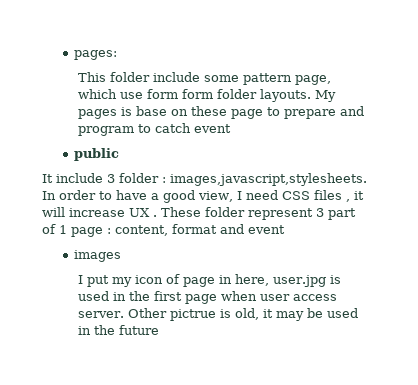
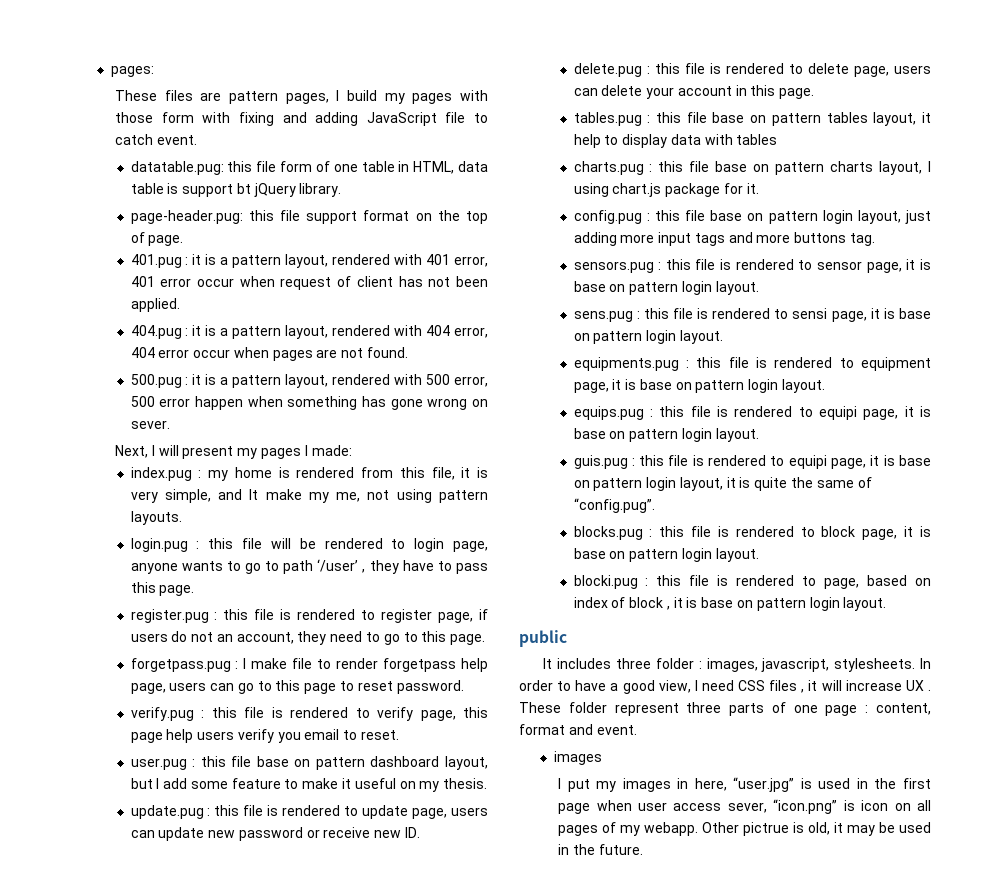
- This folder include some pattern page, which use form form folder layouts. My pages is base on these page to prepare and program to catch event
+ These files are pattern pages, I build my pages with those form with fixing and adding JavaScript file to catch event.
+ datatable.pug: this file form of one table in HTML, data table is support bt jQuery library.
+ page-header.pug: this file support format on the top of page.
+ 401.pug : it is a pattern layout, rendered with 401 error, 401 error occur when request of client has not been applied.
+ 404.pug : it is a pattern layout, rendered with 404 error, 404 error occur when pages are not found.
+ 500.pug : it is a pattern layout, rendered with 500 error, 500 error happen when something has gone wrong on sever.
+ Next, I will present my pages I made:
+ index.pug : my home is rendered from this file, it is very simple, and It make my me, not using pattern layouts.
+ login.pug : this file will be rendered to login page, anyone wants to go to path ‘/user’ , they have to pass this page.
+ register.pug : this file is rendered to register page, if users do not an account, they need to go to this page.
+ forgetpass.pug : I make file to render forgetpass help page, users can go to this page to reset password.
+ verify.pug : this file is rendered to verify page, this page help users verify you email to reset.
+ user.pug : this file base on pattern dashboard layout, but I add some feature to make it useful on my thesis.
+ update.pug : this file is rendered to update page, users can update new password or receive new ID.
+ delete.pug : this file is rendered to delete page, users can delete your account in this page.
+ tables.pug : this file base on pattern tables layout, it help to display data with tables
+ charts.pug : this file base on pattern charts layout, I using chart.js package for it.
+ config.pug : this file base on pattern login layout, just adding more input tags and more buttons tag.
+ sensors.pug : this file is rendered to sensor page, it is base on pattern login layout.
+ sens.pug : this file is rendered to sensi page, it is base on pattern login layout.
+ equipments.pug : this file is rendered to equipment page, it is base on pattern login layout.
+ equips.pug : this file is rendered to equipi page, it is base on pattern login layout.
+ guis.pug : this file is rendered to equipi page, it is base on pattern login layout, it is quite the same of “config.pug”.
+ blocks.pug : this file is rendered to block page, it is base on pattern login layout.
+ blocki.pug : this file is rendered to page, based on index of block , it is base on pattern login layout.
  public
- It include 3 folder : images,javascript,stylesheets.
+ It includes three folder : images, javascript, stylesheets.
- These folder represent 3 part of 1 page : content, format and event
+ These folder represent three parts of one page : content, format and event.
- I put my icon of page in here, user.jpg is used in the first page when user access server.
+ I put my images in here, “user.jpg” is used in the first page when user access sever, “icon.png” is icon on all pages of my webapp.
- Other pictrue is old, it may be used in the future
+ Other pictrue is old, it may be used in the future.

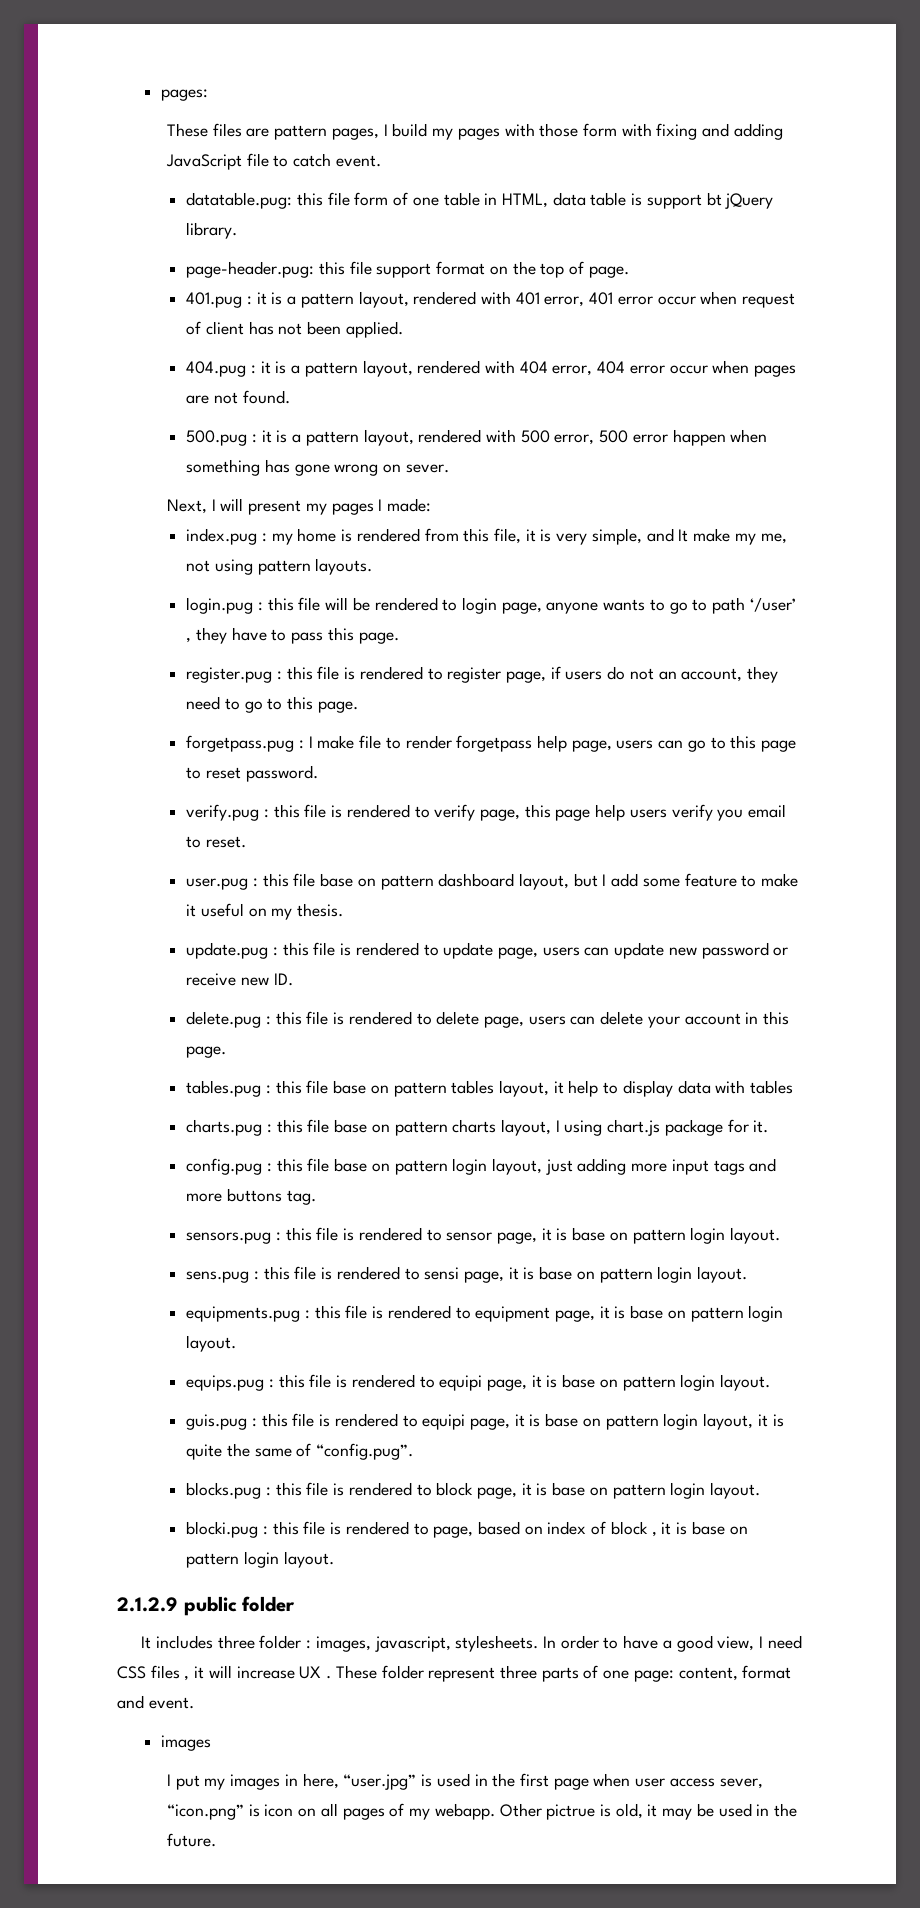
- public
+ 2.1.2.9 public folder
- These folder represent three parts of one page : content, format and event.
+ These folder represent three parts of one page: content, format and event.

